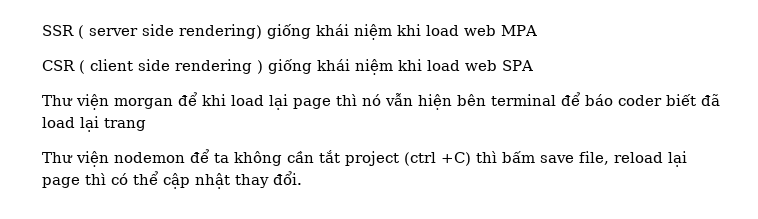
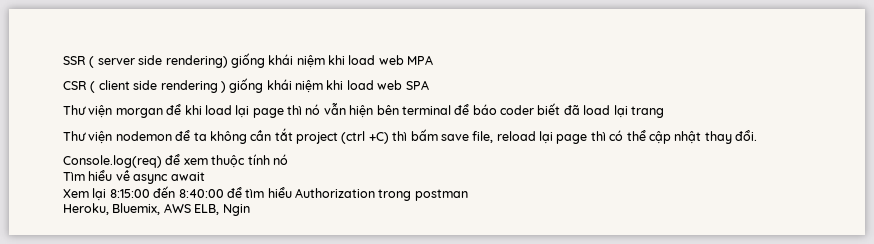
+ Console.log(req) để xem thuộc tính nó
+ Tìm hiểu về async await
+ Xem lại 8:15:00 đến 8:40:00 để tìm hiểu Authorization trong postman
+ Heroku, Bluemix, AWS ELB, Ngin

